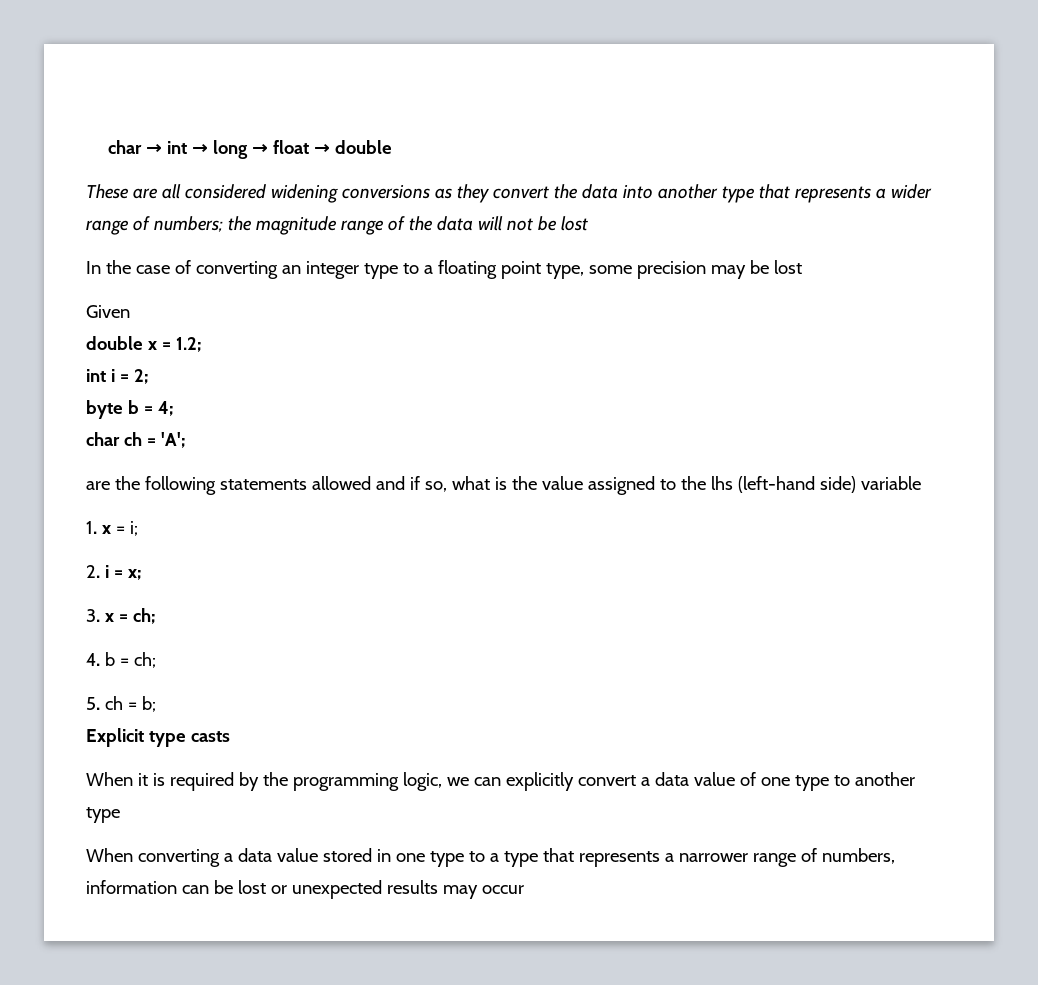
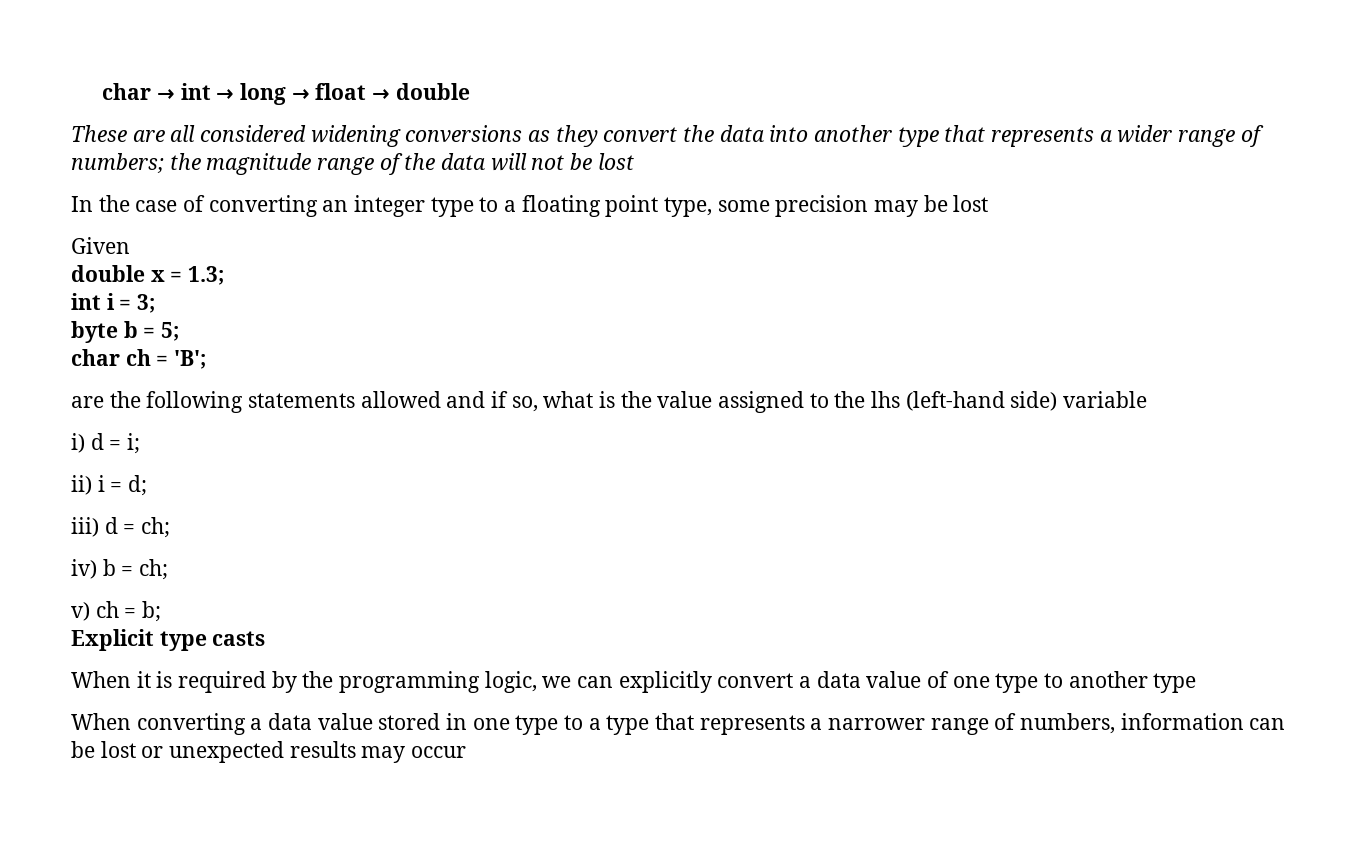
- double x = 1.2;
+ double x = 1.3;
- int i = 2;
+ int i = 3;
- byte b = 4;
+ byte b = 5;
- char ch = 'A';
+ char ch = 'B';
- 1. x = i;
+ i) d = i;
- 2. i = x;
- 3. x = ch;
- 4. b = ch;
+ ii) i = d;
+ iii) d = ch;
+ iv) b = ch;
- 5. ch = b;
+ v) ch = b;

